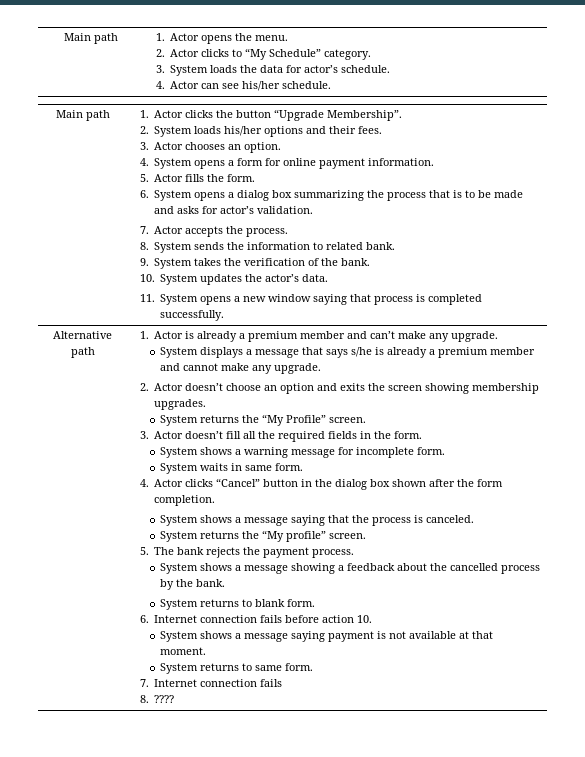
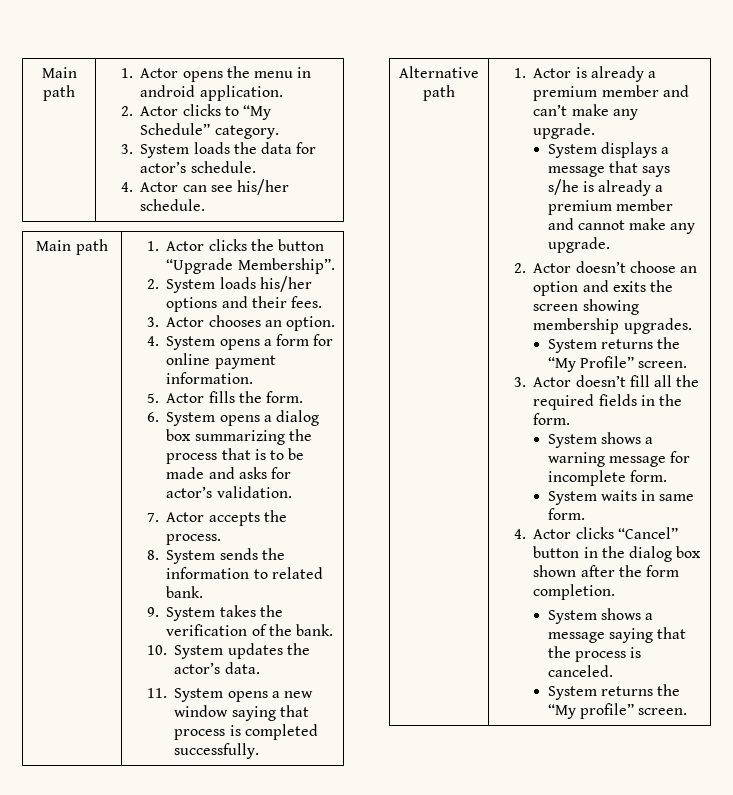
- Main path | 1. Actor opens the menu.
+ Main path | 1. Actor opens the menu in android application.
- 5. The bank rejects the payment process.
- System shows a message showing a feedback about the cancelled process by the bank.
- System returns to blank form.
- 6. Internet connection fails before action 10.
- System shows a message saying payment is not available at that moment.
- System returns to same form.
- 7. Internet connection fails
- 8. ????

